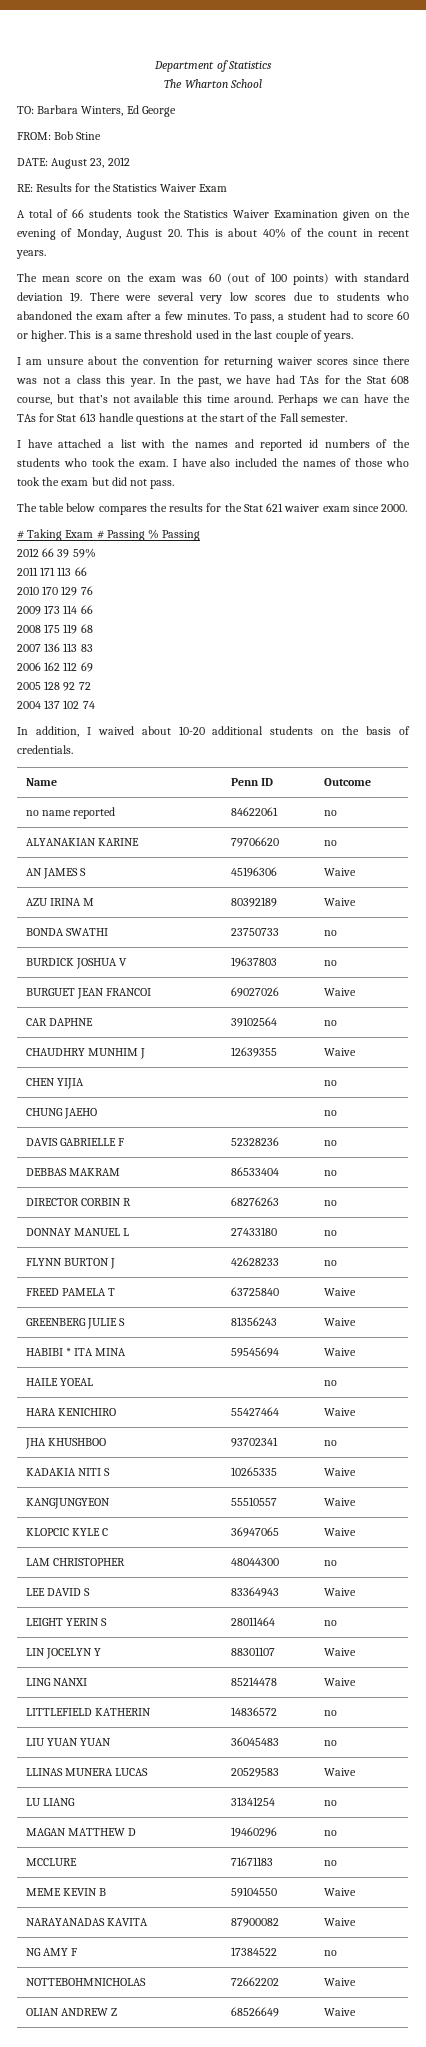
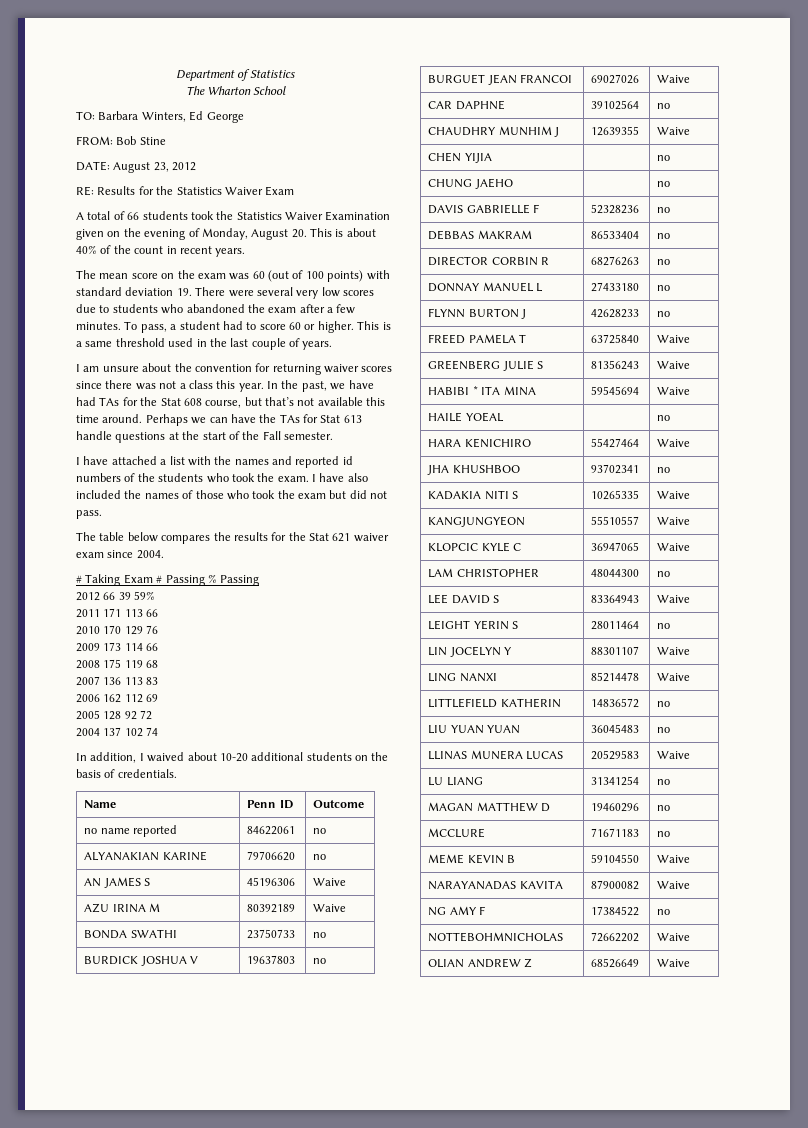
- The table below compares the results for the Stat 621 waiver exam since 2000.
+ The table below compares the results for the Stat 621 waiver exam since 2004.

